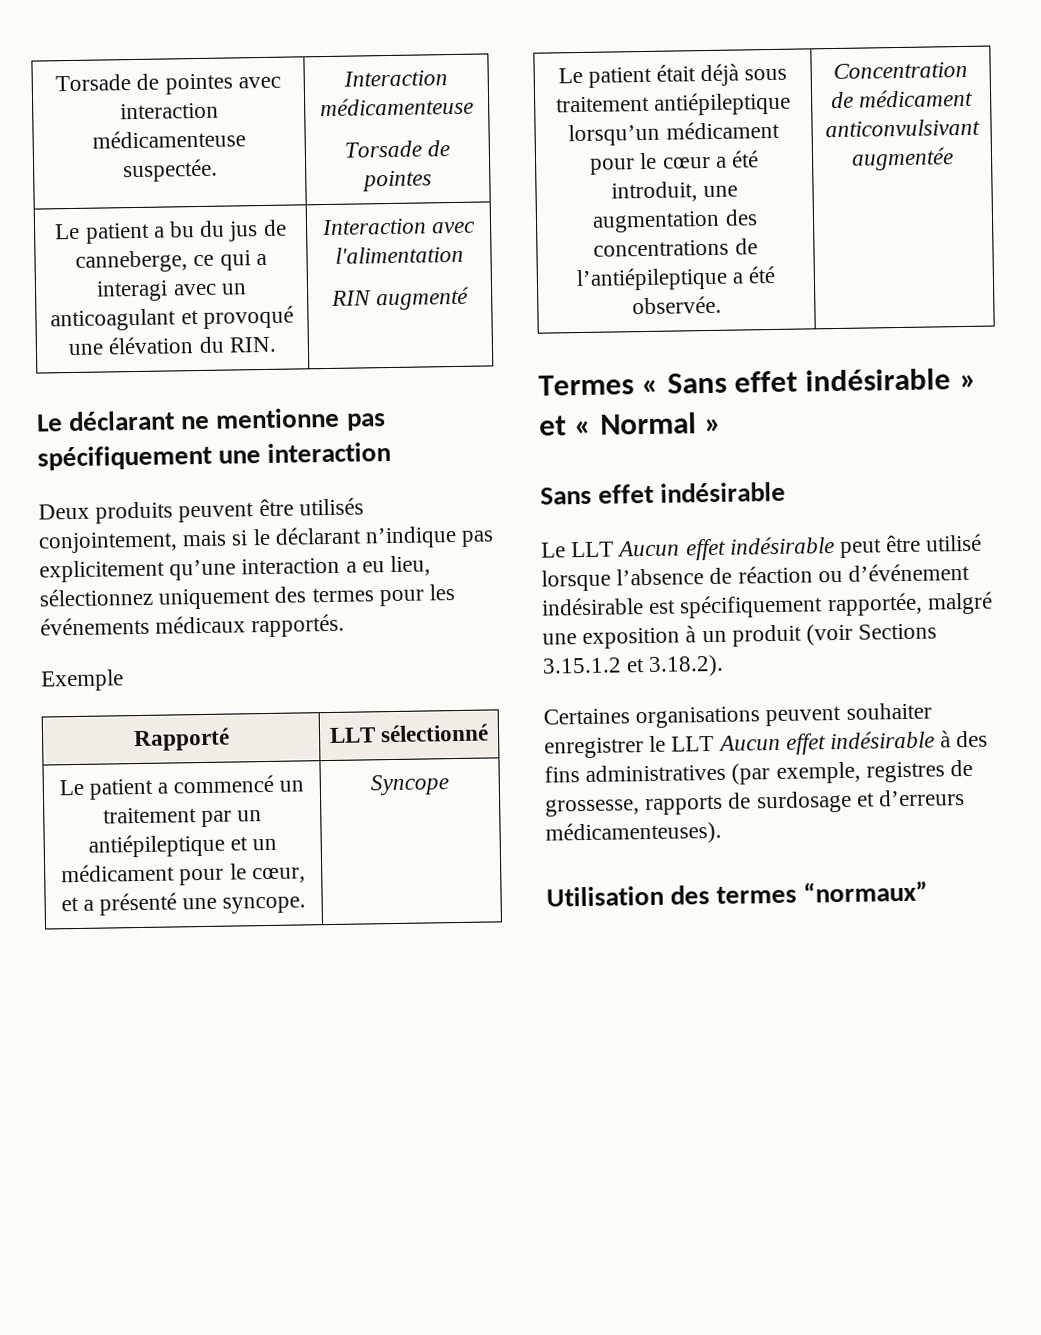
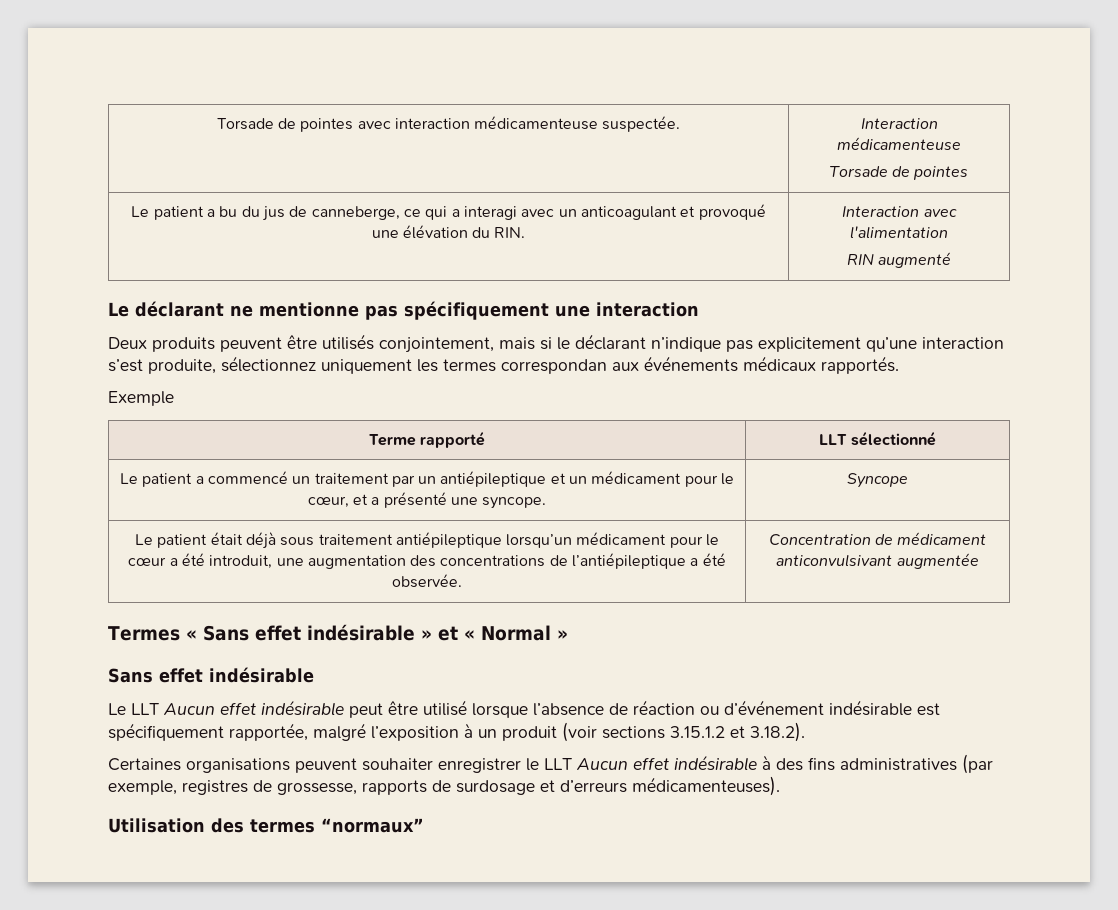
- Deux produits peuvent être utilisés conjointement, mais si le déclarant n’indique pas explicitement qu’une interaction a eu lieu, sélectionnez uniquement des termes pour les événements médicaux rapportés.
+ Deux produits peuvent être utilisés conjointement, mais si le déclarant n’indique pas explicitement qu’une interaction s’est produite, sélectionnez uniquement les termes correspondan aux événements médicaux rapportés.
- Rapporté | LLT sélectionné
+ Terme rapporté | LLT sélectionné
- Le LLT Aucun effet indésirable peut être utilisé lorsque l’absence de réaction ou d’événement indésirable est spécifiquement rapportée, malgré une exposition à un produit (voir Sections 3.15.1.2 et 3.18.2).
+ Le LLT Aucun effet indésirable peut être utilisé lorsque l’absence de réaction ou d’événement indésirable est spécifiquement rapportée, malgré l’exposition à un produit (voir sections 3.15.1.2 et 3.18.2).

